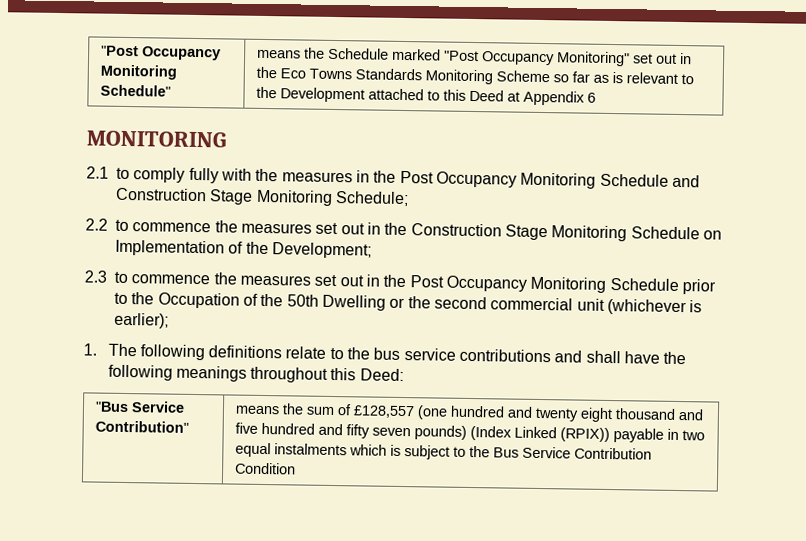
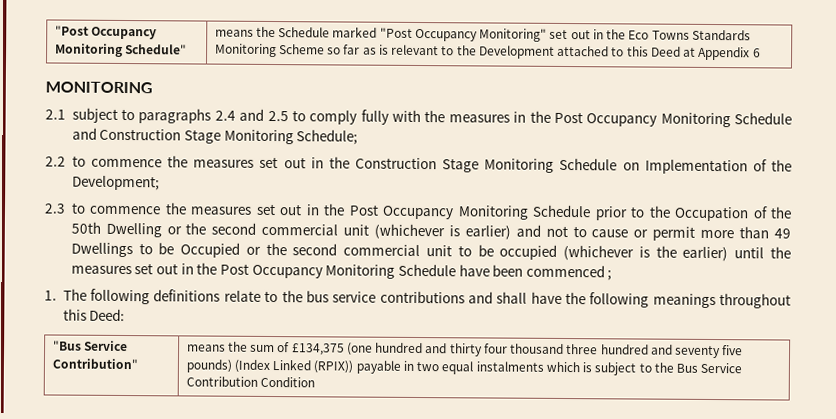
- 2.1 to comply fully with the measures in the Post Occupancy Monitoring Schedule and Construction Stage Monitoring Schedule;
+ 2.1 subject to paragraphs 2.4 and 2.5 to comply fully with the measures in the Post Occupancy Monitoring Schedule and Construction Stage Monitoring Schedule;
- 2.3 to commence the measures set out in the Post Occupancy Monitoring Schedule prior to the Occupation of the 50th Dwelling or the second commercial unit (whichever is earlier);
+ 2.3 to commence the measures set out in the Post Occupancy Monitoring Schedule prior to the Occupation of the 50th Dwelling or the second commercial unit (whichever is earlier) and not to cause or permit more than 49 Dwellings to be Occupied or the second commercial unit to be occupied (whichever is the earlier) until the measures set out in the Post Occupancy Monitoring Schedule have been commenced ;
- "Bus Service Contribution" | means the sum of £128,557 (one hundred and twenty eight thousand and five hundred and fifty seven pounds) (Index Linked (RPIX)) payable in two equal instalments which is subject to the Bus Service Contribution Condition
+ "Bus Service Contribution" | means the sum of £134,375 (one hundred and thirty four thousand three hundred and seventy five pounds) (Index Linked (RPIX)) payable in two equal instalments which is subject to the Bus Service Contribution Condition

